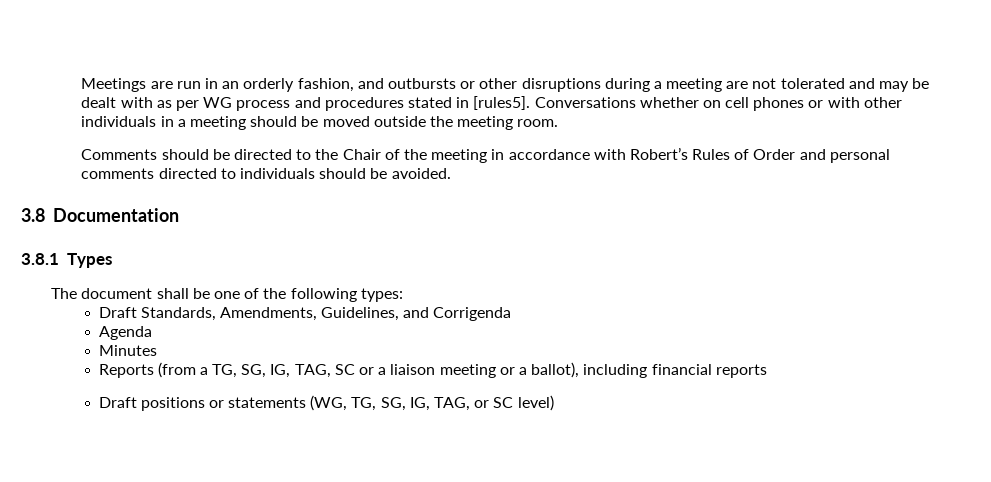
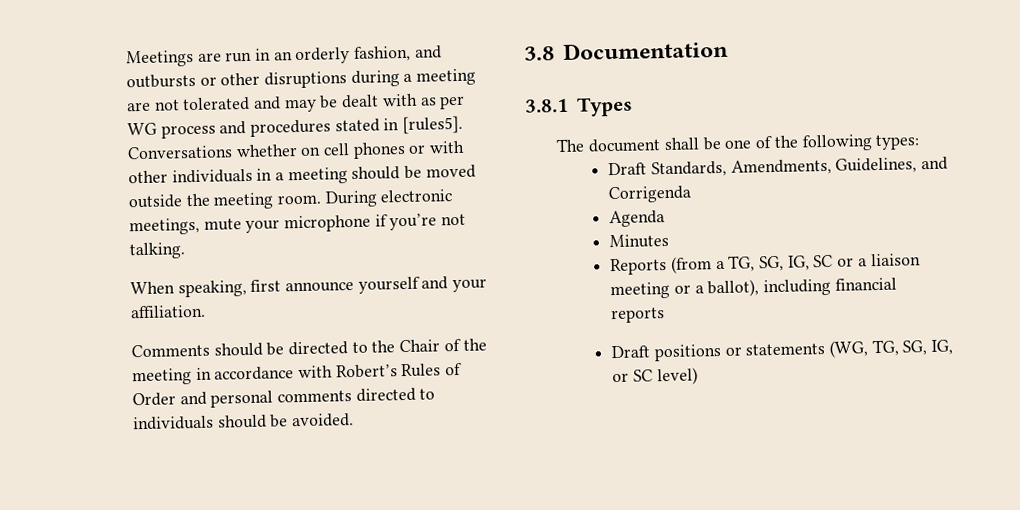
+ During electronic meetings, mute your microphone if you’re not talking.
+ When speaking, first announce yourself and your affiliation.
- Reports (from a TG, SG, IG, TAG, SC or a liaison meeting or a ballot), including financial reports
+ Reports (from a TG, SG, IG, SC or a liaison meeting or a ballot), including financial reports
- Draft positions or statements (WG, TG, SG, IG, TAG, or SC level)
+ Draft positions or statements (WG, TG, SG, IG, or SC level)

